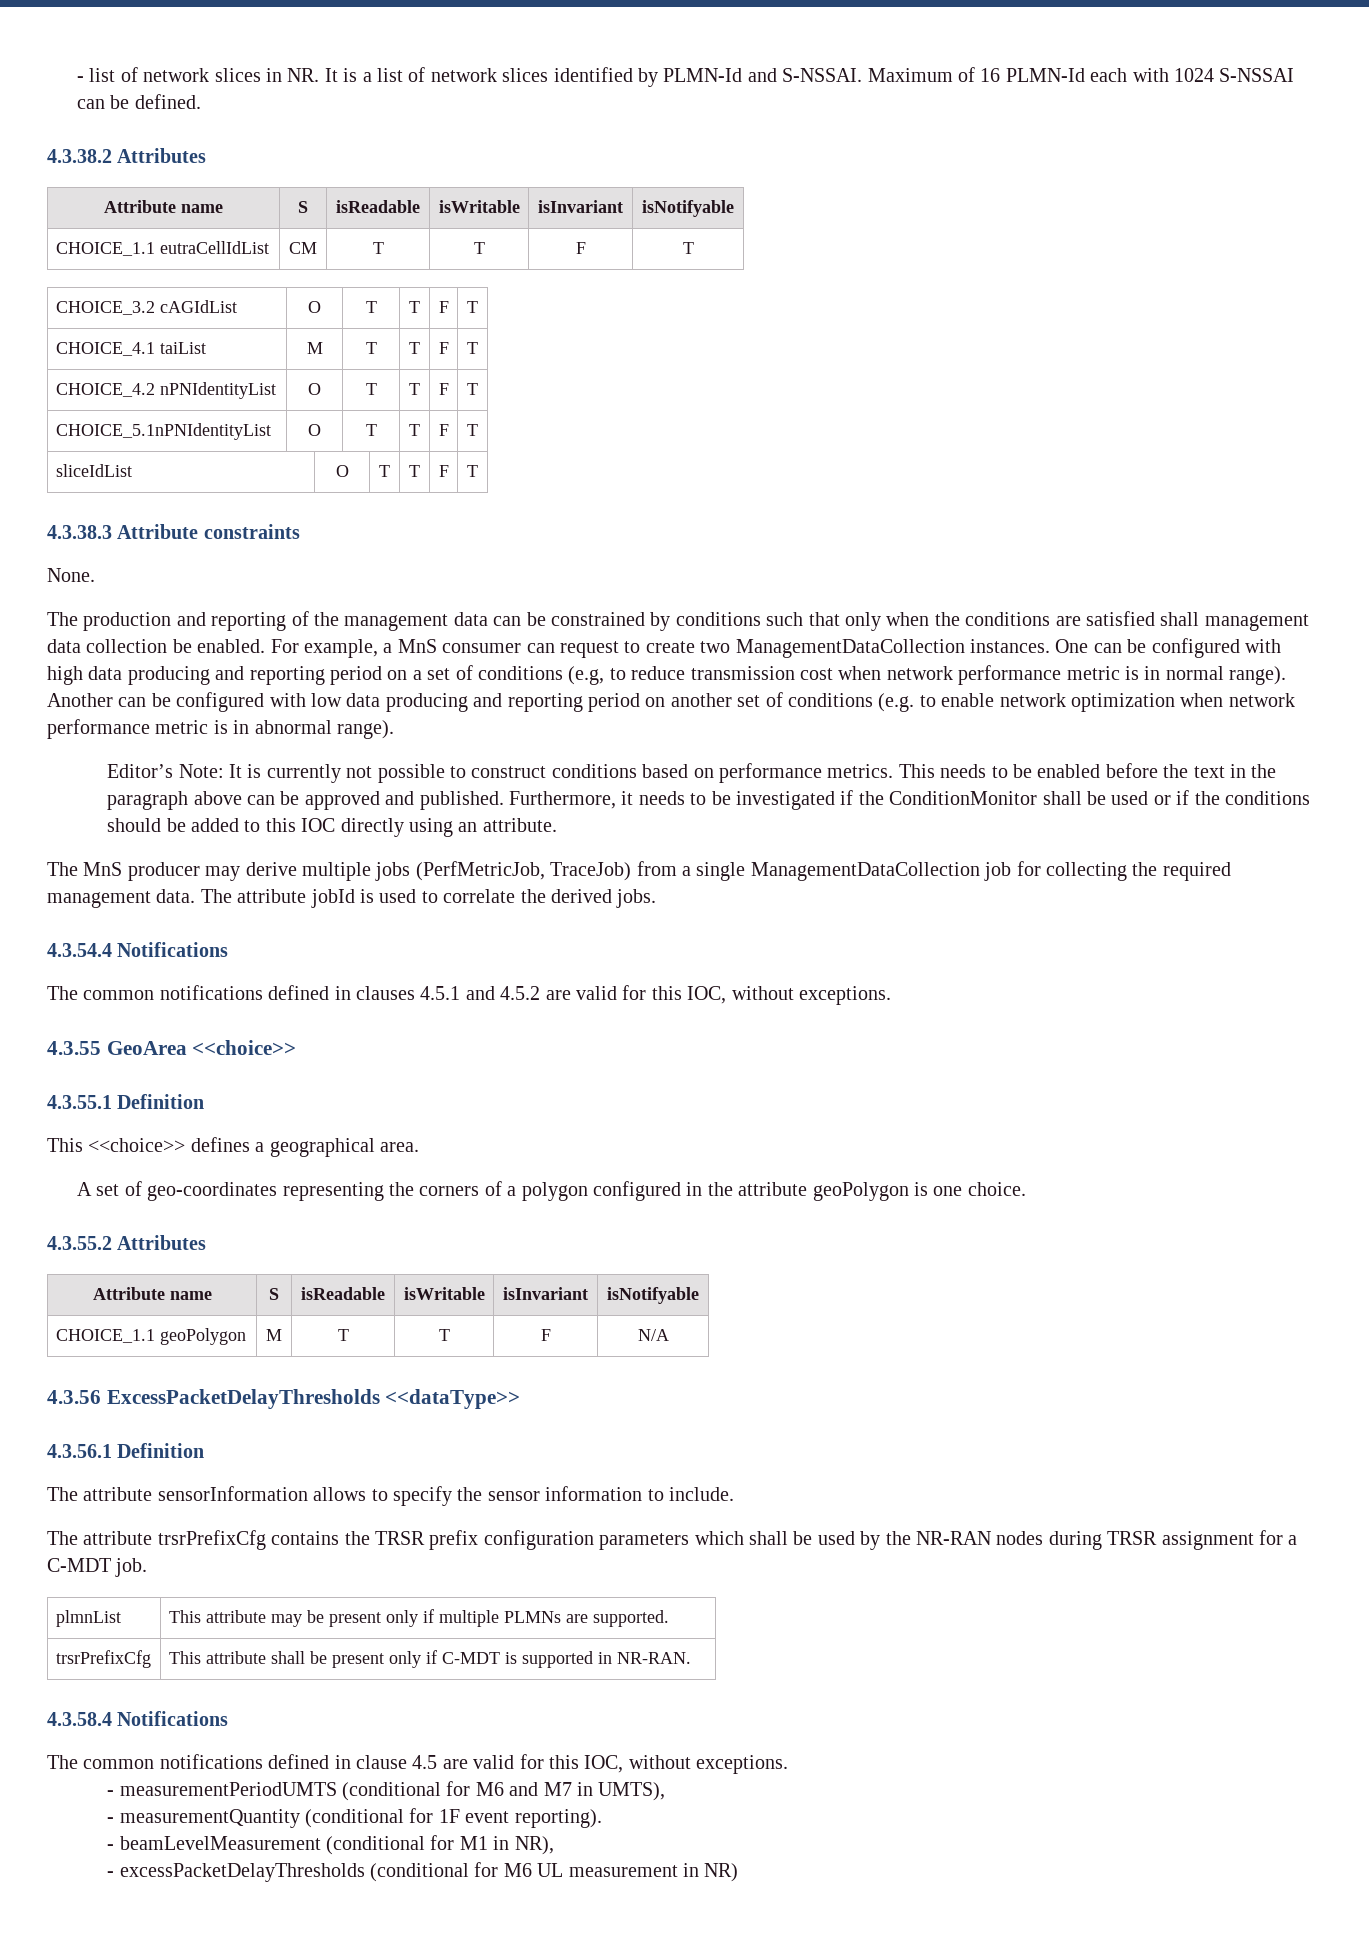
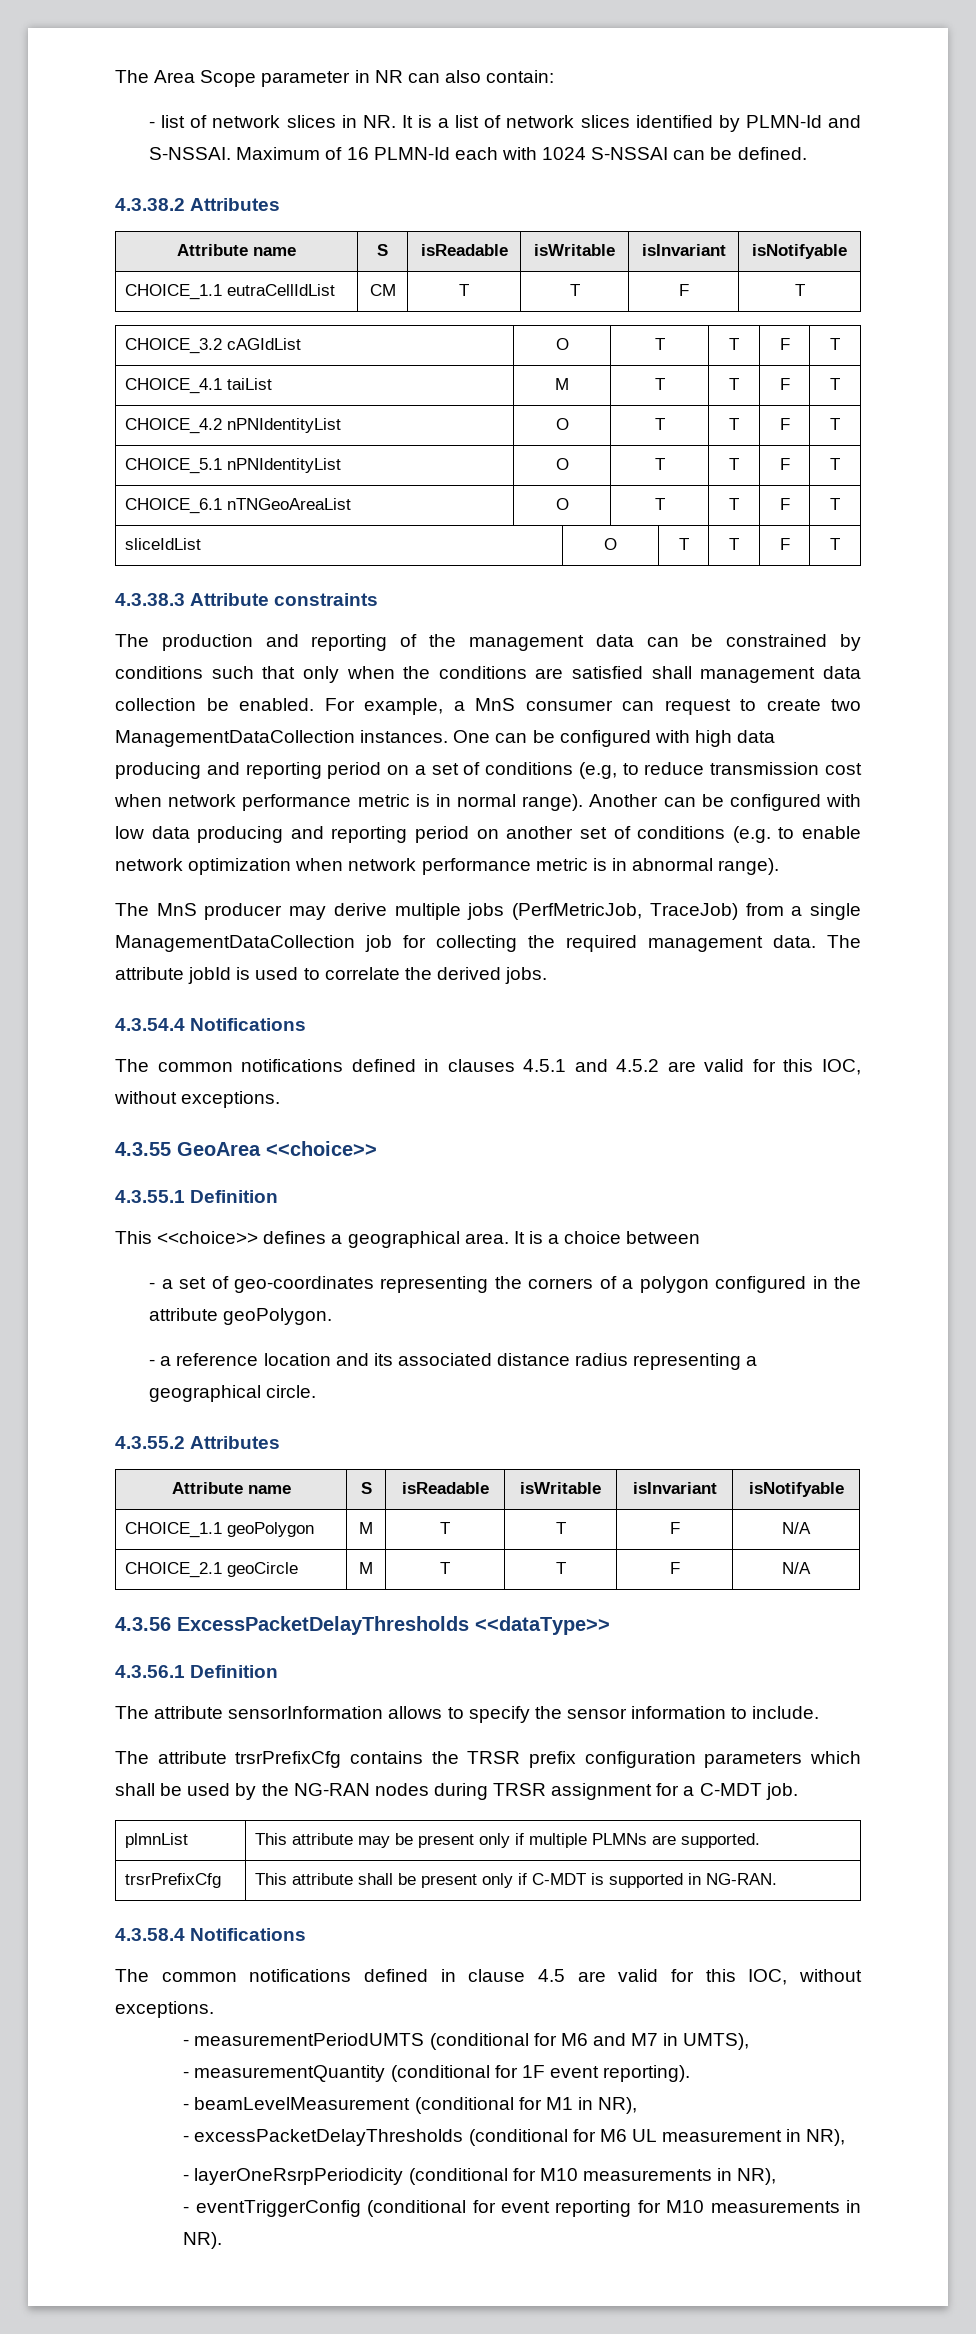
+ The Area Scope parameter in NR can also contain:
- CHOICE_5.1nPNIdentityList | O | T | T | F | T
+ CHOICE_5.1 nPNIdentityList | O | T | T | F | T
+ CHOICE_6.1 nTNGeoAreaList | O | T | T | F | T
- None.
- Editor’s Note: It is currently not possible to construct conditions based on performance metrics. This needs to be enabled before the text in the paragraph above can be approved and published. Furthermore, it needs to be investigated if the ConditionMonitor shall be used or if the conditions should be added to this IOC directly using an attribute.
- This <<choice>> defines a geographical area.
- A set of geo-coordinates representing the corners of a polygon configured in the attribute geoPolygon is one choice.
+ This <<choice>> defines a geographical area. It is a choice between
+ - a set of geo-coordinates representing the corners of a polygon configured in the attribute geoPolygon.
+ - a reference location and its associated distance radius representing a geographical circle.
+ CHOICE_2.1 geoCircle | M | T | T | F | N/A
- The attribute trsrPrefixCfg contains the TRSR prefix configuration parameters which shall be used by the NR-RAN nodes during TRSR assignment for a C-MDT job.
+ The attribute trsrPrefixCfg contains the TRSR prefix configuration parameters which shall be used by the NG-RAN nodes during TRSR assignment for a C-MDT job.
- trsrPrefixCfg | This attribute shall be present only if C-MDT is supported in NR-RAN.
+ trsrPrefixCfg | This attribute shall be present only if C-MDT is supported in NG-RAN.
- - excessPacketDelayThresholds (conditional for M6 UL measurement in NR)
+ - excessPacketDelayThresholds (conditional for M6 UL measurement in NR),
+ - layerOneRsrpPeriodicity (conditional for M10 measurements in NR),
+ - eventTriggerConfig (conditional for event reporting for M10 measurements in NR).

